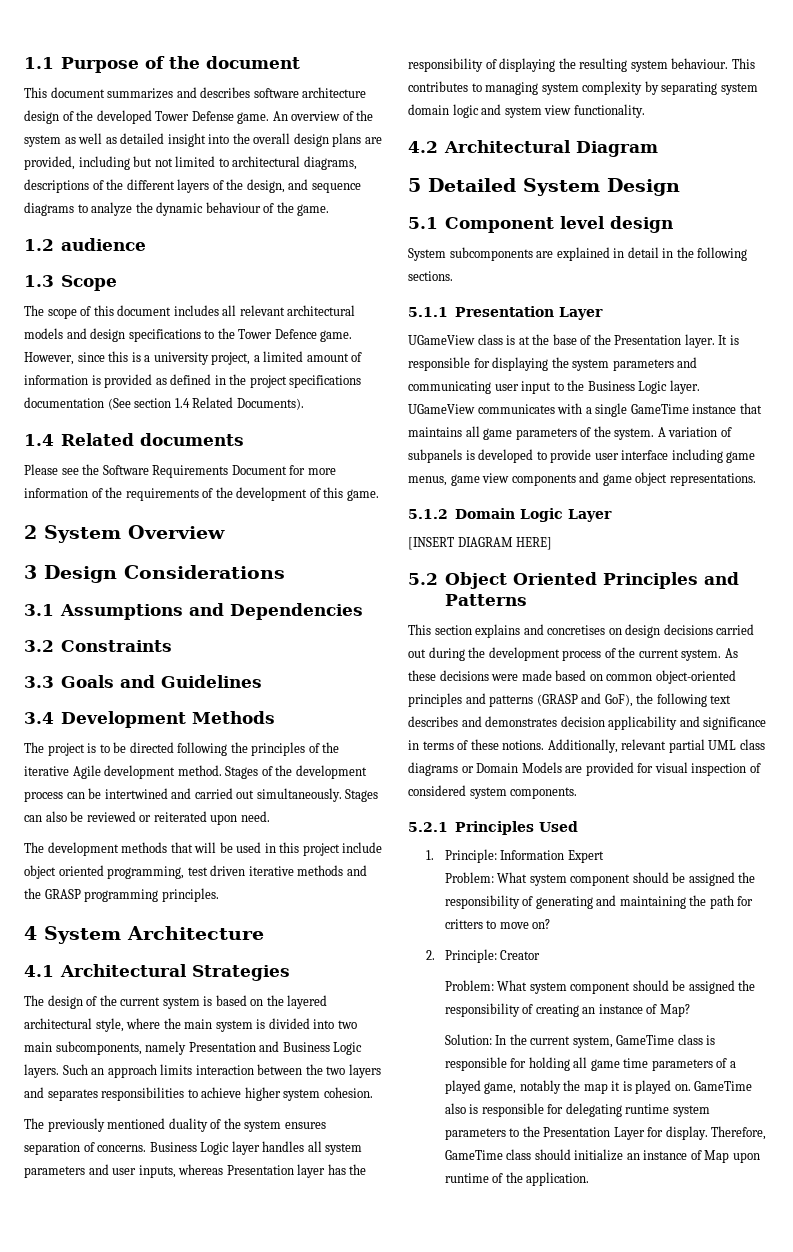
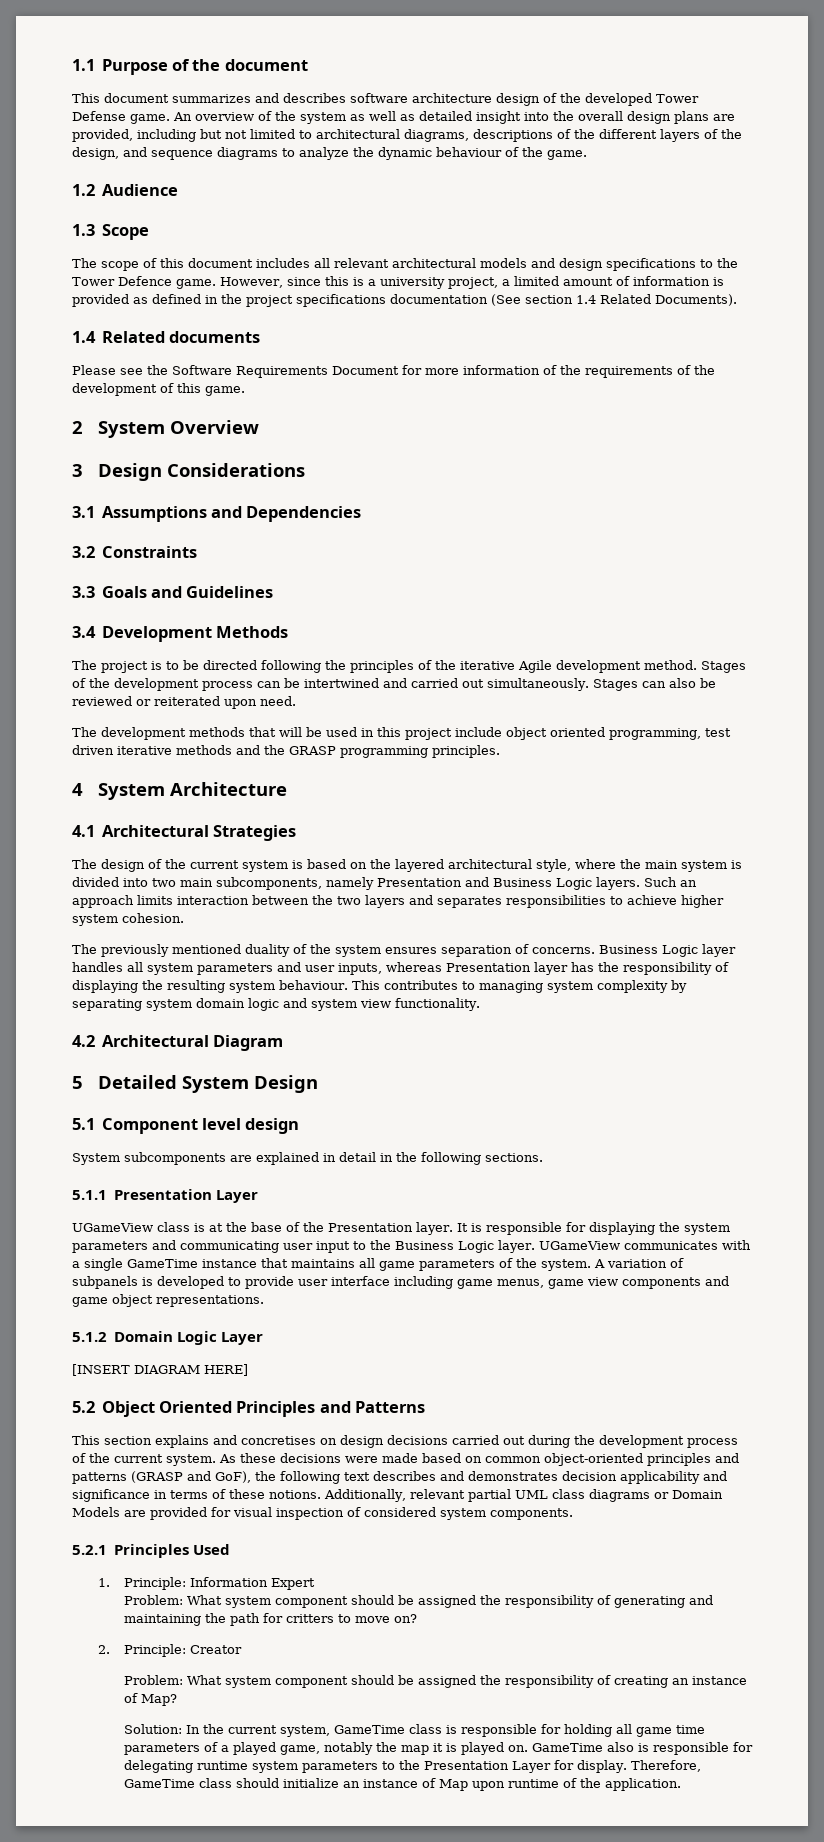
- 1.2 audience
+ 1.2 Audience

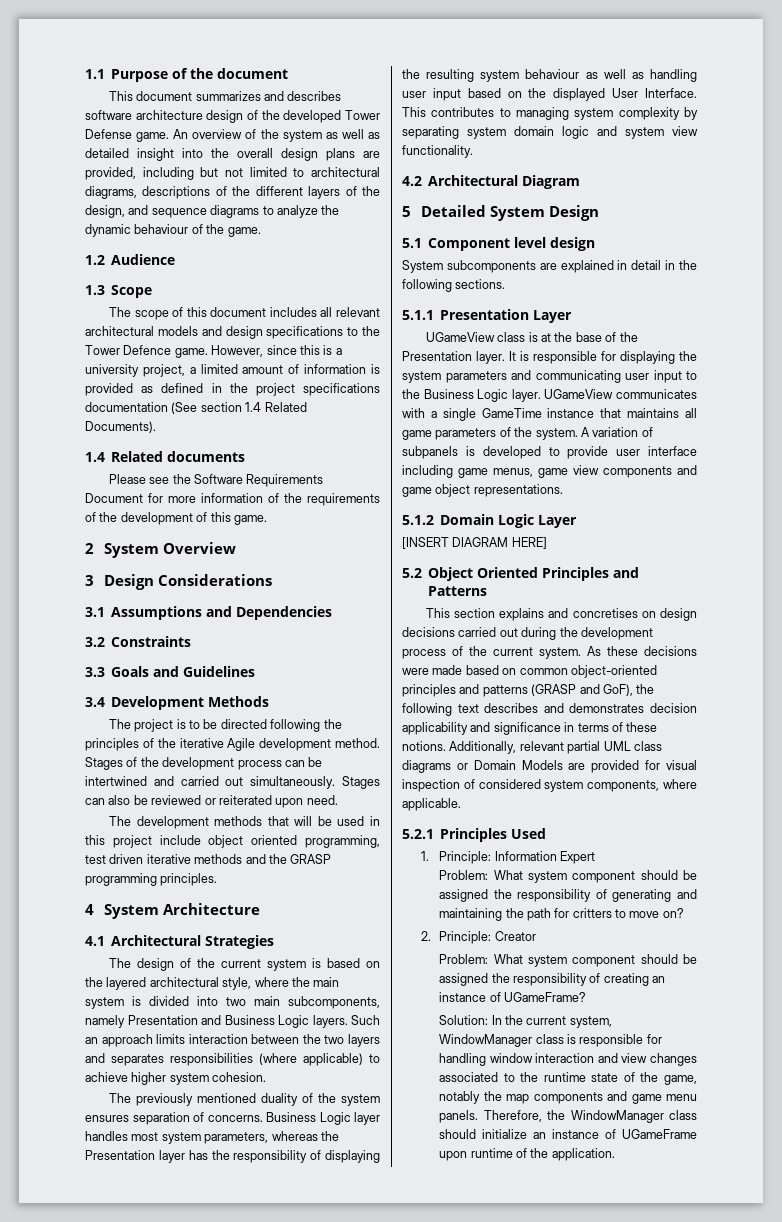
- Such an approach limits interaction between the two layers and separates responsibilities to achieve higher system cohesion.
+ Such an approach limits interaction between the two layers and separates responsibilities (where applicable) to achieve higher system cohesion.
- Business Logic layer handles all system parameters and user inputs, whereas Presentation layer has the responsibility of displaying the resulting system behaviour.
+ Business Logic layer handles most system parameters, whereas the Presentation layer has the responsibility of displaying the resulting system behaviour as well as handling user input based on the displayed User Interface.
- Additionally, relevant partial UML class diagrams or Domain Models are provided for visual inspection of considered system components.
+ Additionally, relevant partial UML class diagrams or Domain Models are provided for visual inspection of considered system components, where applicable.
- Problem: What system component should be assigned the responsibility of creating an instance of Map?
+ Problem: What system component should be assigned the responsibility of creating an instance of UGameFrame?
- Solution: In the current system, GameTime class is responsible for holding all game time parameters of a played game, notably the map it is played on. GameTime also is responsible for delegating runtime system parameters to the Presentation Layer for display. Therefore, GameTime class should initialize an instance of Map upon runtime of the application.
+ Solution: In the current system, WindowManager class is responsible for handling window interaction and view changes associated to the runtime state of the game, notably the map components and game menu panels. Therefore, the WindowManager class should initialize an instance of UGameFrame upon runtime of the application.

